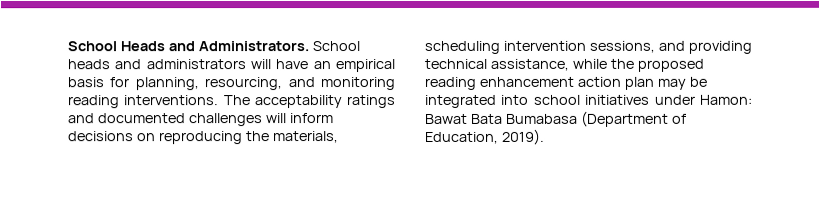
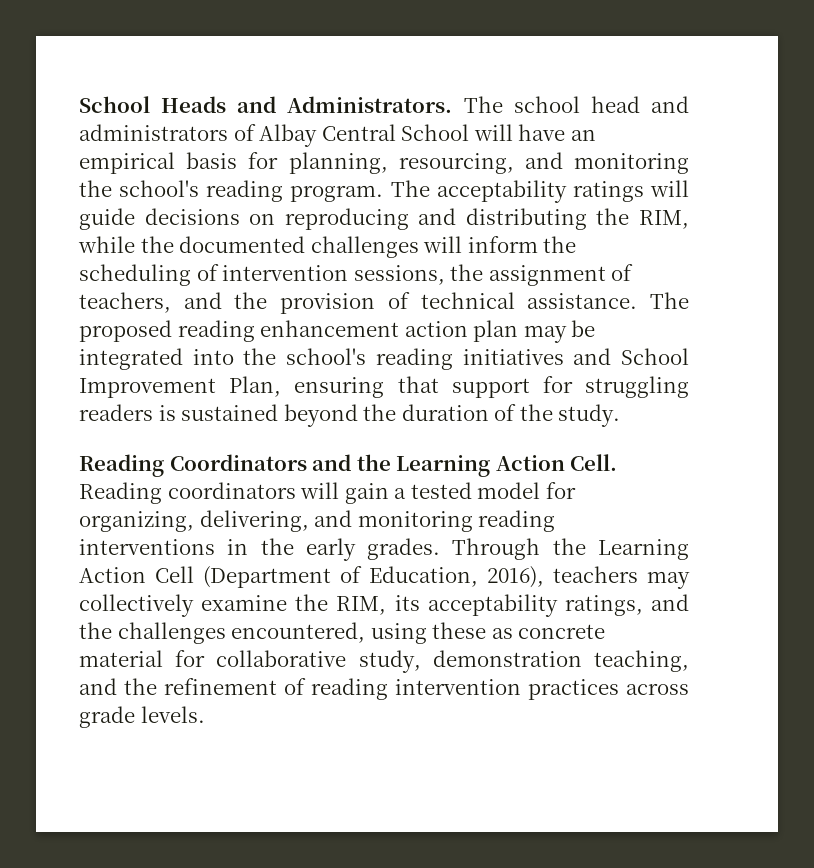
- School heads and administrators will have an empirical basis for planning, resourcing, and monitoring reading interventions. The acceptability ratings and documented challenges will inform decisions on reproducing the materials, scheduling intervention sessions, and providing technical assistance, while the proposed reading enhancement action plan may be integrated into school initiatives under Hamon: Bawat Bata Bumabasa (Department of Education, 2019).
+ The school head and administrators of Albay Central School will have an empirical basis for planning, resourcing, and monitoring the school's reading program. The acceptability ratings will guide decisions on reproducing and distributing the RIM, while the documented challenges will inform the scheduling of intervention sessions, the assignment of teachers, and the provision of technical assistance. The proposed reading enhancement action plan may be integrated into the school's reading initiatives and School Improvement Plan, ensuring that support for struggling readers is sustained beyond the duration of the study.
+ Reading Coordinators and the Learning Action Cell. Reading coordinators will gain a tested model for organizing, delivering, and monitoring reading interventions in the early grades. Through the Learning Action Cell (Department of Education, 2016), teachers may collectively examine the RIM, its acceptability ratings, and the challenges encountered, using these as concrete material for collaborative study, demonstration teaching, and the refinement of reading intervention practices across grade levels.

